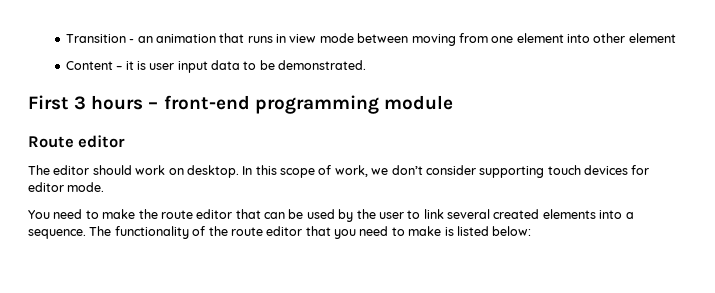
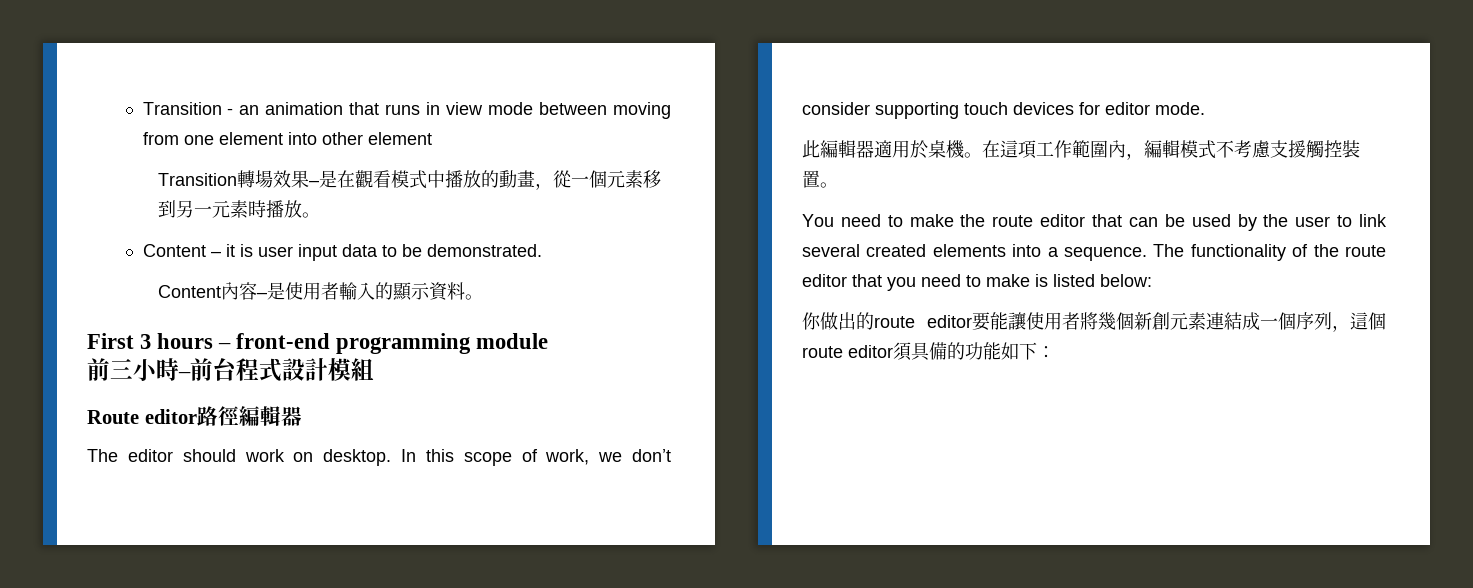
+ Transition轉場效果–是在觀看模式中播放的動畫，從一個元素移到另一元素時播放。
+ Content內容–是使用者輸入的顯示資料。
+ 前三小時–前台程式設計模組
- Route editor
+ Route editor路徑編輯器
+ 此編輯器適用於桌機。在這項工作範圍內，編輯模式不考慮支援觸控裝置。
+ 你做出的route editor要能讓使用者將幾個新創元素連結成一個序列，這個route editor須具備的功能如下：

